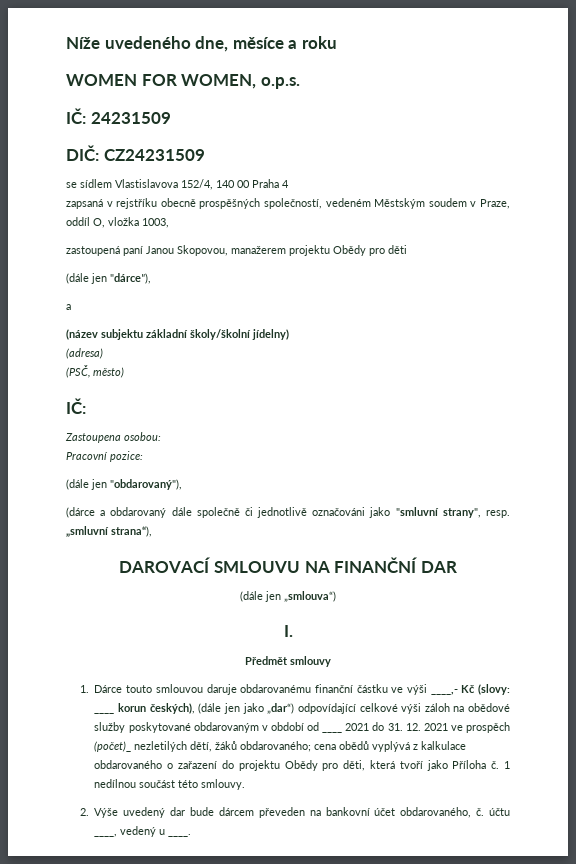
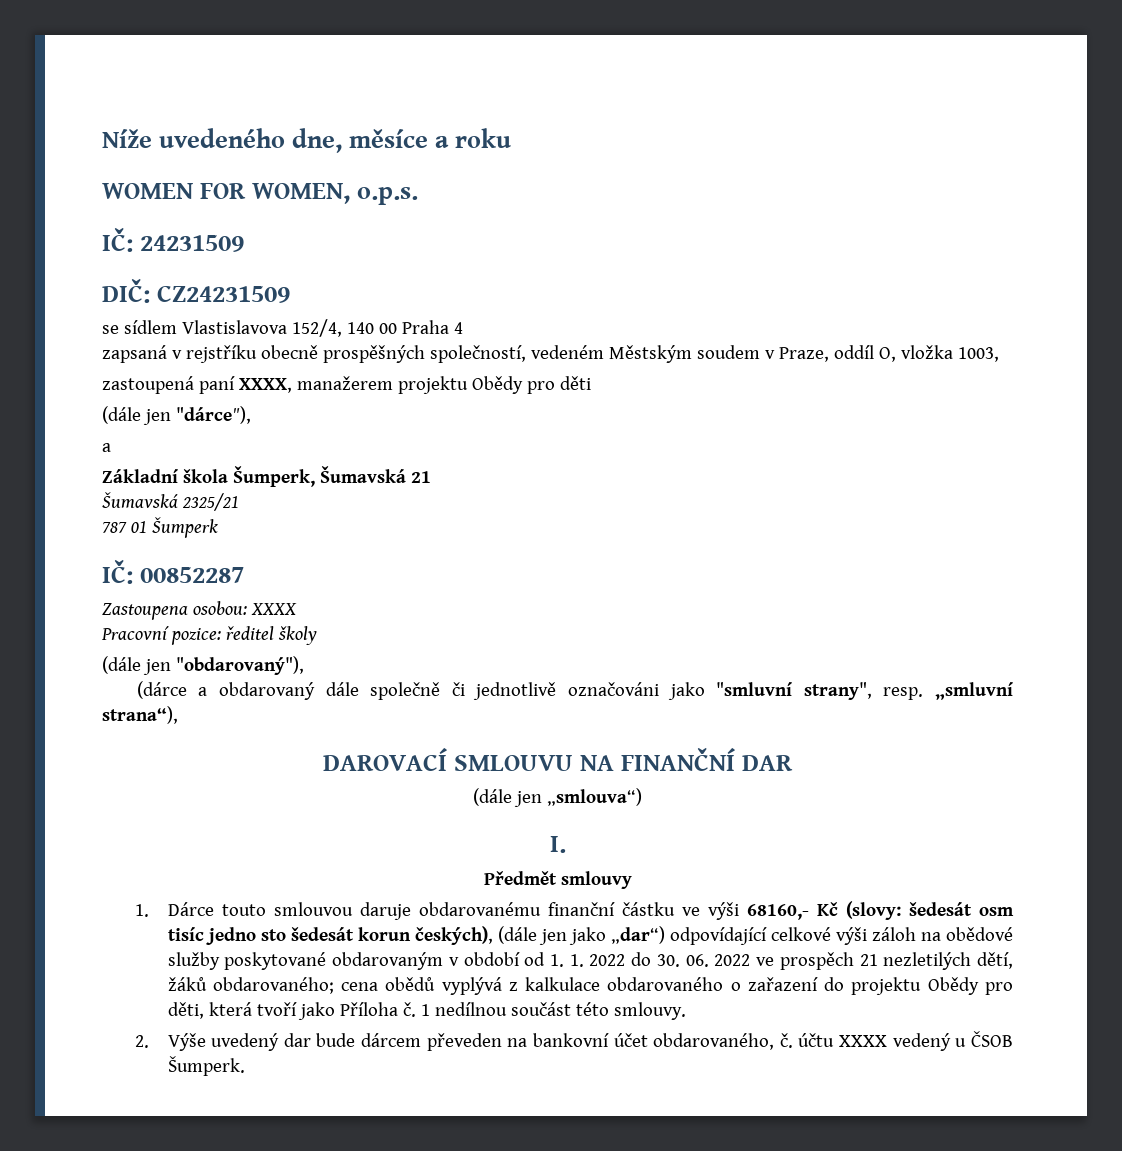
- zastoupená paní Janou Skopovou, manažerem projektu Obědy pro děti
+ zastoupená paní XXXX, manažerem projektu Obědy pro děti
- (název subjektu základní školy/školní jídelny)
- (adresa)
- (PSČ, město)
- IČ:
+ Základní škola Šumperk, Šumavská 21
+ Šumavská 2325/21
+ 787 01 Šumperk
+ IČ: 00852287
- Zastoupena osobou:
+ Zastoupena osobou: XXXX
- Pracovní pozice:
+ Pracovní pozice: ředitel školy
- 1. Dárce touto smlouvou daruje obdarovanému finanční částku ve výši ____,- Kč (slovy: ____ korun českých), (dále jen jako „dar“) odpovídající celkové výši záloh na obědové služby poskytované obdarovaným v období od ____ 2021 do 31. 12. 2021 ve prospěch (počet)_ nezletilých dětí, žáků obdarovaného; cena obědů vyplývá z kalkulace obdarovaného o zařazení do projektu Obědy pro děti, která tvoří jako Příloha č.
+ 1. Dárce touto smlouvou daruje obdarovanému finanční částku ve výši 68160,- Kč (slovy: šedesát osm tisíc jedno sto šedesát korun českých), (dále jen jako „dar“) odpovídající celkové výši záloh na obědové služby poskytované obdarovaným v období od 1. 1. 2022 do 30. 06. 2022 ve prospěch 21 nezletilých dětí, žáků obdarovaného; cena obědů vyplývá z kalkulace obdarovaného o zařazení do projektu Obědy pro děti, která tvoří jako Příloha č.
- 2. Výše uvedený dar bude dárcem převeden na bankovní účet obdarovaného, č. účtu ____, vedený u ____.
+ 2. Výše uvedený dar bude dárcem převeden na bankovní účet obdarovaného, č. účtu XXXX vedený u ČSOB Šumperk.

